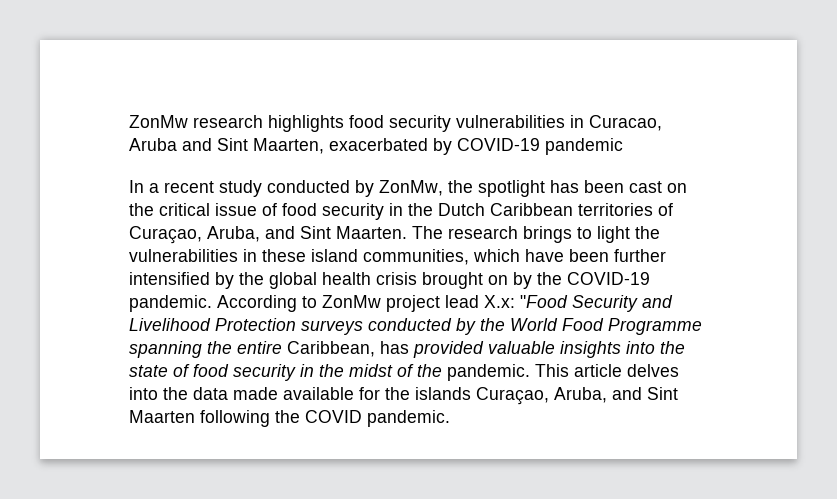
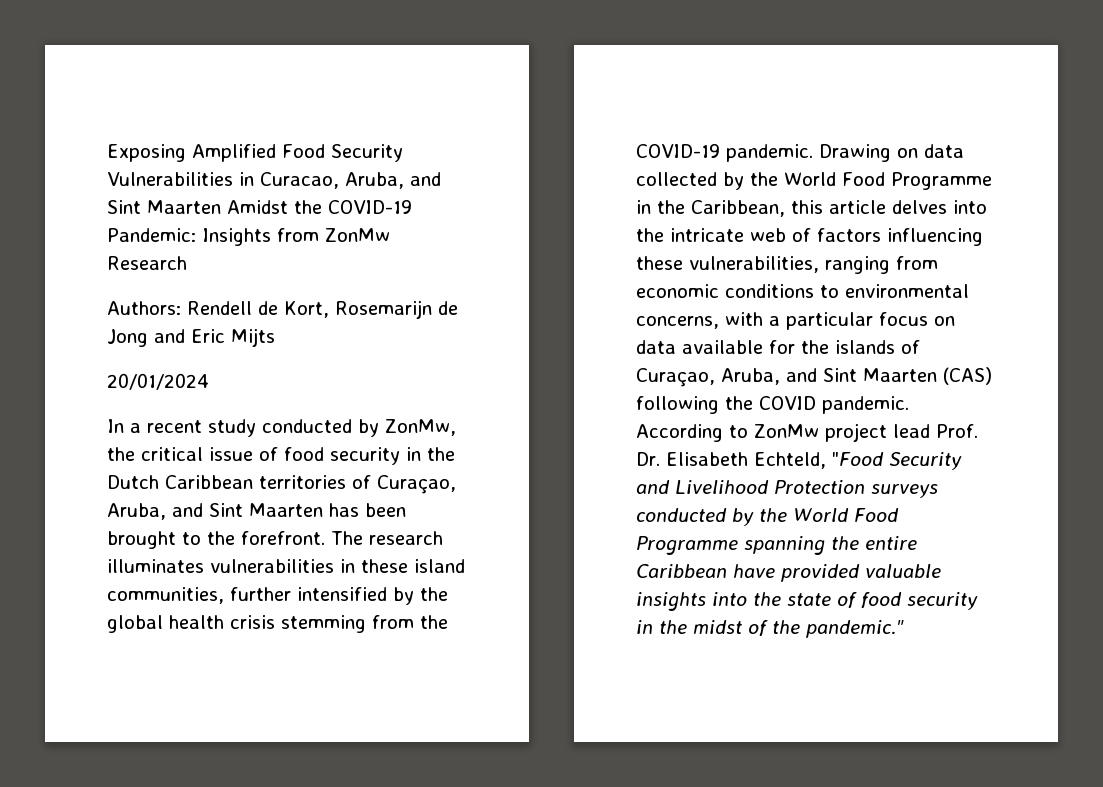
- ZonMw research highlights food security vulnerabilities in Curacao, Aruba and Sint Maarten, exacerbated by COVID-19 pandemic
+ Exposing Amplified Food Security Vulnerabilities in Curacao, Aruba, and Sint Maarten Amidst the COVID-19 Pandemic: Insights from ZonMw Research
+ Authors: Rendell de Kort, Rosemarijn de Jong and Eric Mijts
+ 20/01/2024
- In a recent study conducted by ZonMw, the spotlight has been cast on the critical issue of food security in the Dutch Caribbean territories of Curaçao, Aruba, and Sint Maarten. The research brings to light the vulnerabilities in these island communities, which have been further intensified by the global health crisis brought on by the COVID-19 pandemic.
+ In a recent study conducted by ZonMw, the critical issue of food security in the Dutch Caribbean territories of Curaçao, Aruba, and Sint Maarten has been brought to the forefront. The research illuminates vulnerabilities in these island communities, further intensified by the global health crisis stemming from the COVID-19 pandemic. Drawing on data collected by the World Food Programme in the Caribbean, this article delves into the intricate web of factors influencing these vulnerabilities, ranging from economic conditions to environmental concerns, with a particular focus on data available for the islands of Curaçao, Aruba, and Sint Maarten (CAS) following the COVID pandemic.
- According to ZonMw project lead X.x: "Food Security and Livelihood Protection surveys conducted by the World Food Programme spanning the entire Caribbean, has provided valuable insights into the state of food security in the midst of the pandemic. This article delves into the data made available for the islands Curaçao, Aruba, and Sint Maarten following the COVID pandemic.
+ According to ZonMw project lead Prof. Dr. Elisabeth Echteld, "Food Security and Livelihood Protection surveys conducted by the World Food Programme spanning the entire Caribbean have provided valuable insights into the state of food security in the midst of the pandemic."

